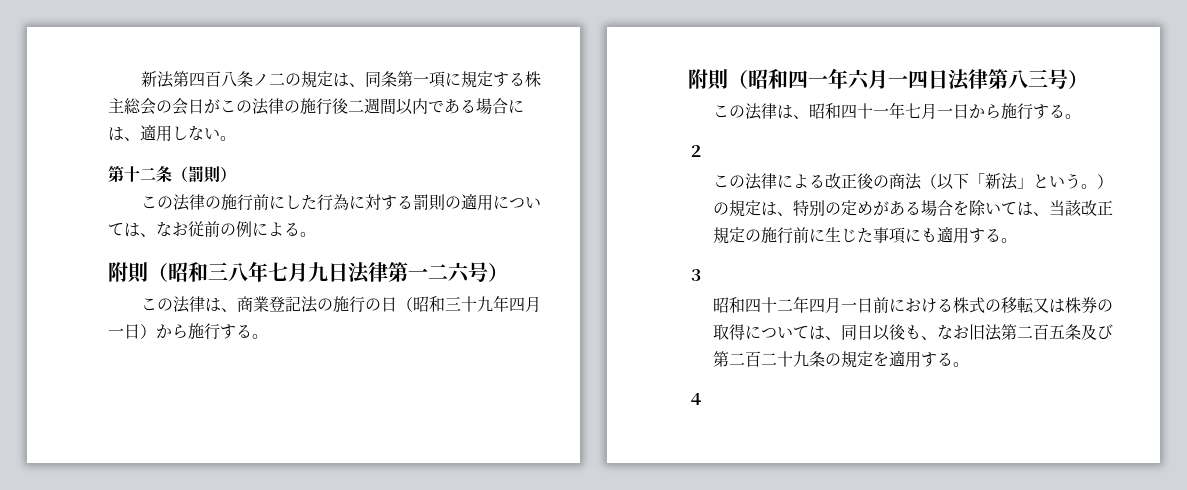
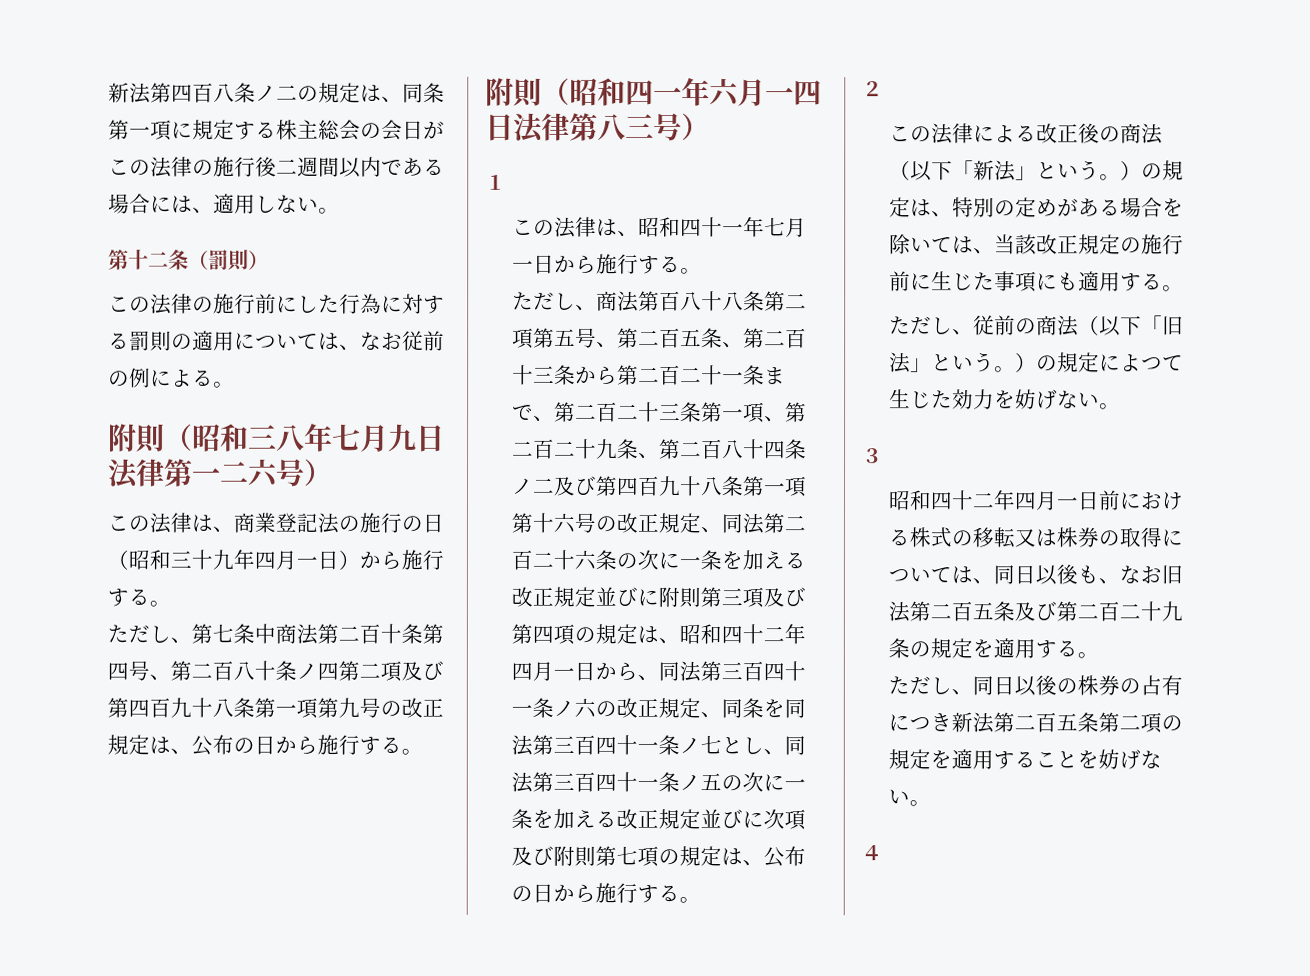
+ ただし、第七条中商法第二百十条第四号、第二百八十条ノ四第二項及び第四百九十八条第一項第九号の改正規定は、公布の日から施行する。
+ １
+ ただし、商法第百八十八条第二項第五号、第二百五条、第二百十三条から第二百二十一条まで、第二百二十三条第一項、第二百二十九条、第二百八十四条ノ二及び第四百九十八条第一項第十六号の改正規定、同法第二百二十六条の次に一条を加える改正規定並びに附則第三項及び第四項の規定は、昭和四十二年四月一日から、同法第三百四十一条ノ六の改正規定、同条を同法第三百四十一条ノ七とし、同法第三百四十一条ノ五の次に一条を加える改正規定並びに次項及び附則第七項の規定は、公布の日から施行する。
+ ただし、従前の商法（以下「旧法」という。）の規定によつて生じた効力を妨げない。
+ ただし、同日以後の株券の占有につき新法第二百五条第二項の規定を適用することを妨げない。

